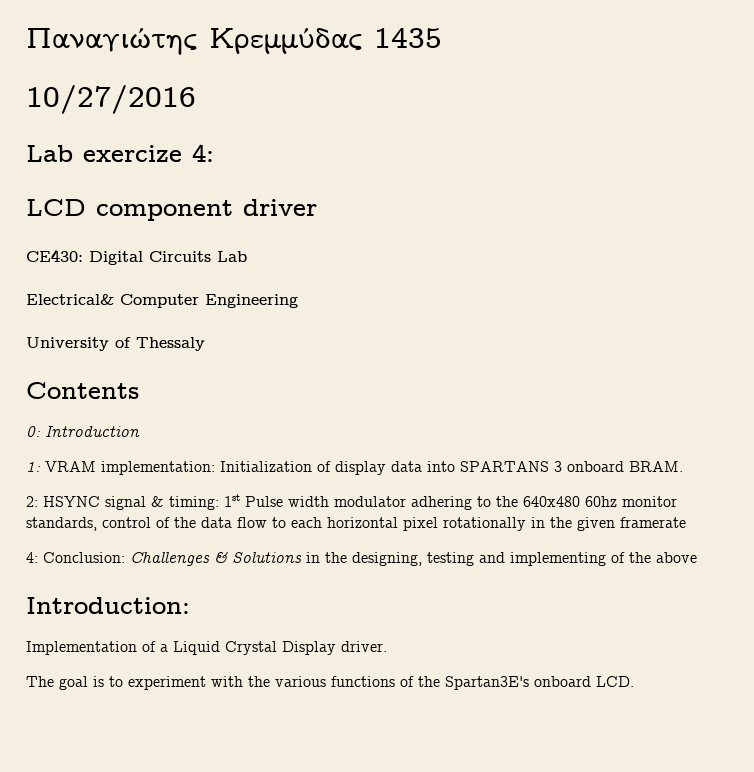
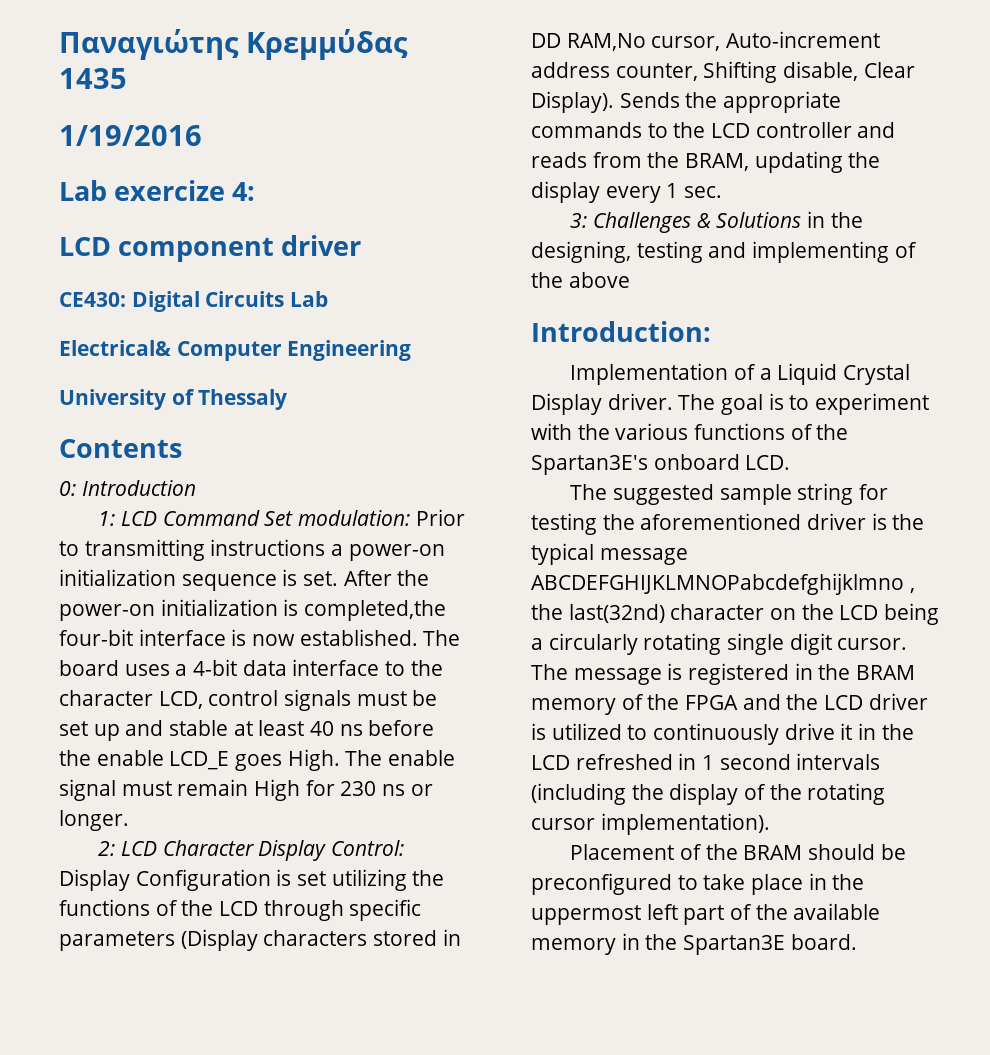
- 10/27/2016
+ 1/19/2016
- 1: VRAM implementation: Initialization of display data into SPARTANS 3 onboard BRAM.
- 2: HSYNC signal & timing: 1st Pulse width modulator adhering to the 640x480 60hz monitor standards, control of the data flow to each horizontal pixel rotationally in the given framerate
- 4: Conclusion: Challenges & Solutions in the designing, testing and implementing of the above
+ 1: LCD Command Set modulation: Prior to transmitting instructions a power-on initialization sequence is set. After the power-on initialization is completed,the four-bit interface is now established. The board uses a 4-bit data interface to the character LCD, control signals must be set up and stable at least 40 ns before the enable LCD_E goes High. The enable signal must remain High for 230 ns or longer.
+ 2: LCD Character Display Control: Display Configuration is set utilizing the functions of the LCD through specific parameters (Display characters stored in DD RAM,No cursor, Auto-increment address counter, Shifting disable, Clear Display). Sends the appropriate commands to the LCD controller and reads from the BRAM, updating the display every 1 sec.
+ 3: Challenges & Solutions in the designing, testing and implementing of the above
- Implementation of a Liquid Crystal Display driver.
- The goal is to experiment with the various functions of the Spartan3E's onboard LCD.
+ Implementation of a Liquid Crystal Display driver. The goal is to experiment with the various functions of the Spartan3E's onboard LCD.
+ The suggested sample string for testing the aforementioned driver is the typical message ABCDEFGHIJKLMNOPabcdefghijklmno , the last(32nd) character on the LCD being a circularly rotating single digit cursor. The message is registered in the BRAM memory of the FPGA and the LCD driver is utilized to continuously drive it in the LCD refreshed in 1 second intervals (including the display of the rotating cursor implementation).
+ Placement of the BRAM should be preconfigured to take place in the uppermost left part of the available memory in the Spartan3E board.

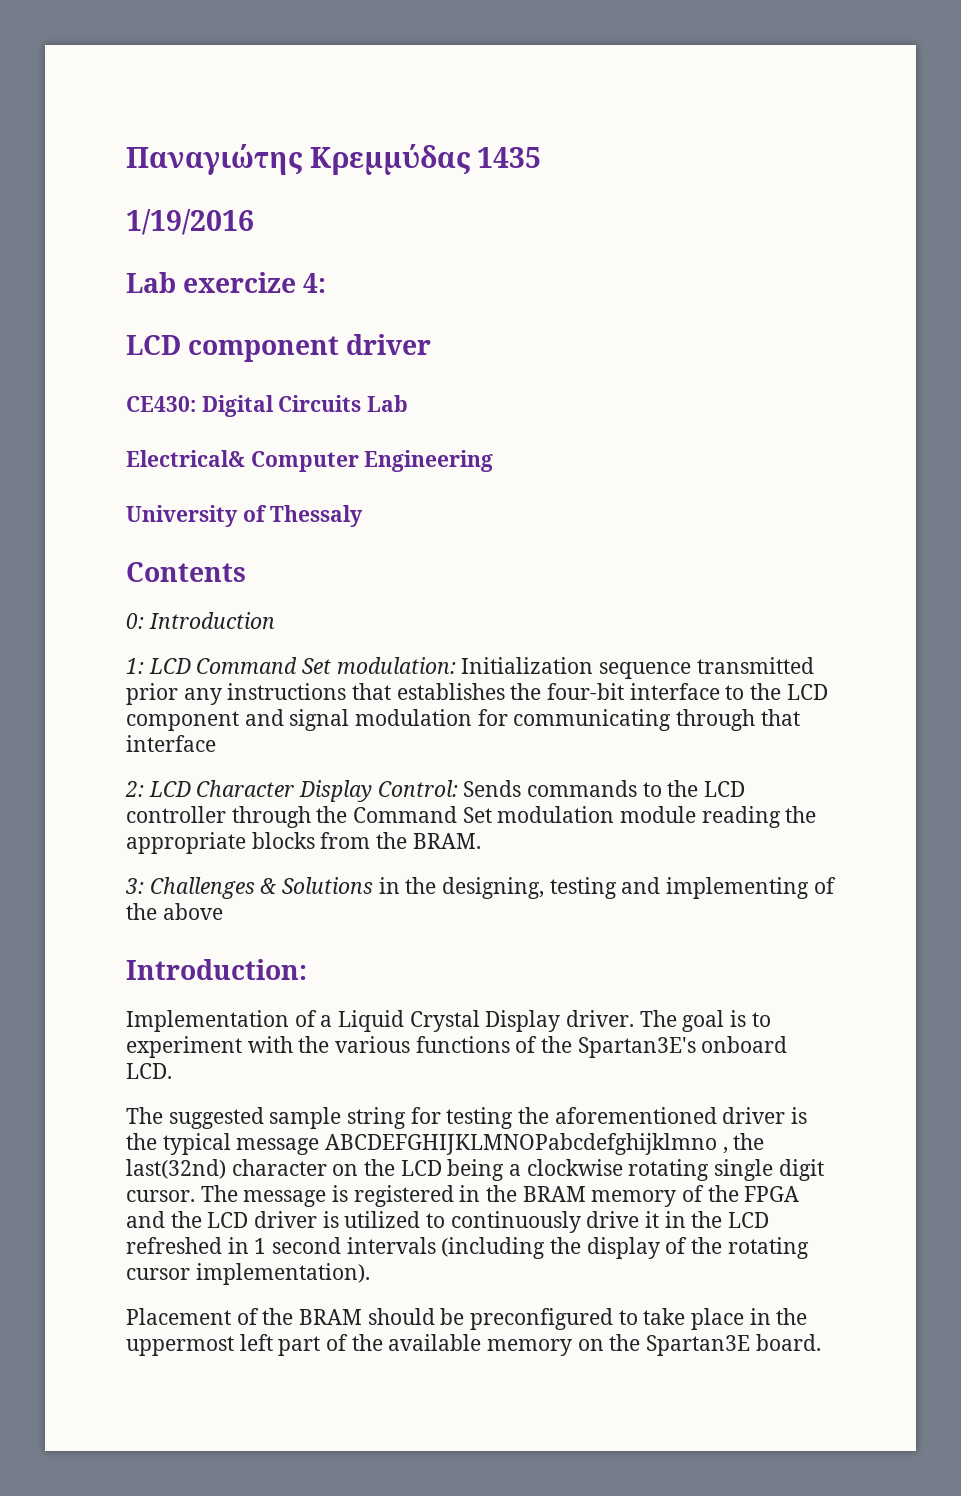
- 1: LCD Command Set modulation: Prior to transmitting instructions a power-on initialization sequence is set. After the power-on initialization is completed,the four-bit interface is now established. The board uses a 4-bit data interface to the character LCD, control signals must be set up and stable at least 40 ns before the enable LCD_E goes High. The enable signal must remain High for 230 ns or longer.
+ 1: LCD Command Set modulation: Initialization sequence transmitted prior any instructions that establishes the four-bit interface to the LCD component and signal modulation for communicating through that interface
- 2: LCD Character Display Control: Display Configuration is set utilizing the functions of the LCD through specific parameters (Display characters stored in DD RAM,No cursor, Auto-increment address counter, Shifting disable, Clear Display). Sends the appropriate commands to the LCD controller and reads from the BRAM, updating the display every 1 sec.
+ 2: LCD Character Display Control: Sends commands to the LCD controller through the Command Set modulation module reading the appropriate blocks from the BRAM.
- The suggested sample string for testing the aforementioned driver is the typical message ABCDEFGHIJKLMNOPabcdefghijklmno , the last(32nd) character on the LCD being a circularly rotating single digit cursor.
+ The suggested sample string for testing the aforementioned driver is the typical message ABCDEFGHIJKLMNOPabcdefghijklmno , the last(32nd) character on the LCD being a clockwise rotating single digit cursor.
- Placement of the BRAM should be preconfigured to take place in the uppermost left part of the available memory in the Spartan3E board.
+ Placement of the BRAM should be preconfigured to take place in the uppermost left part of the available memory on the Spartan3E board.

